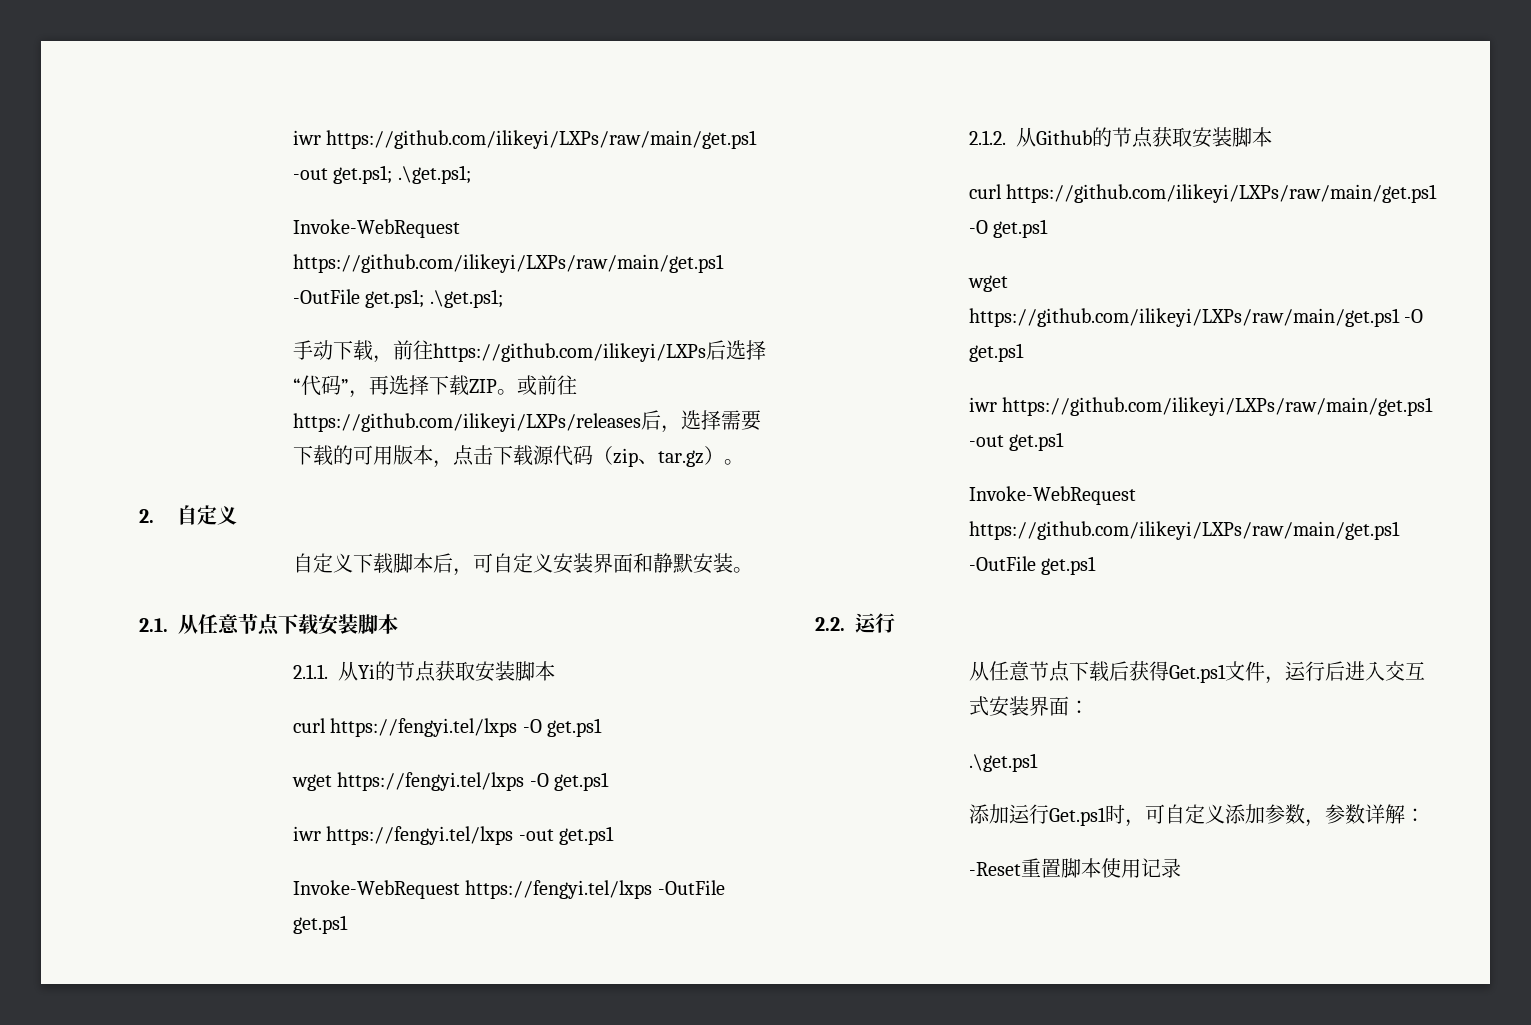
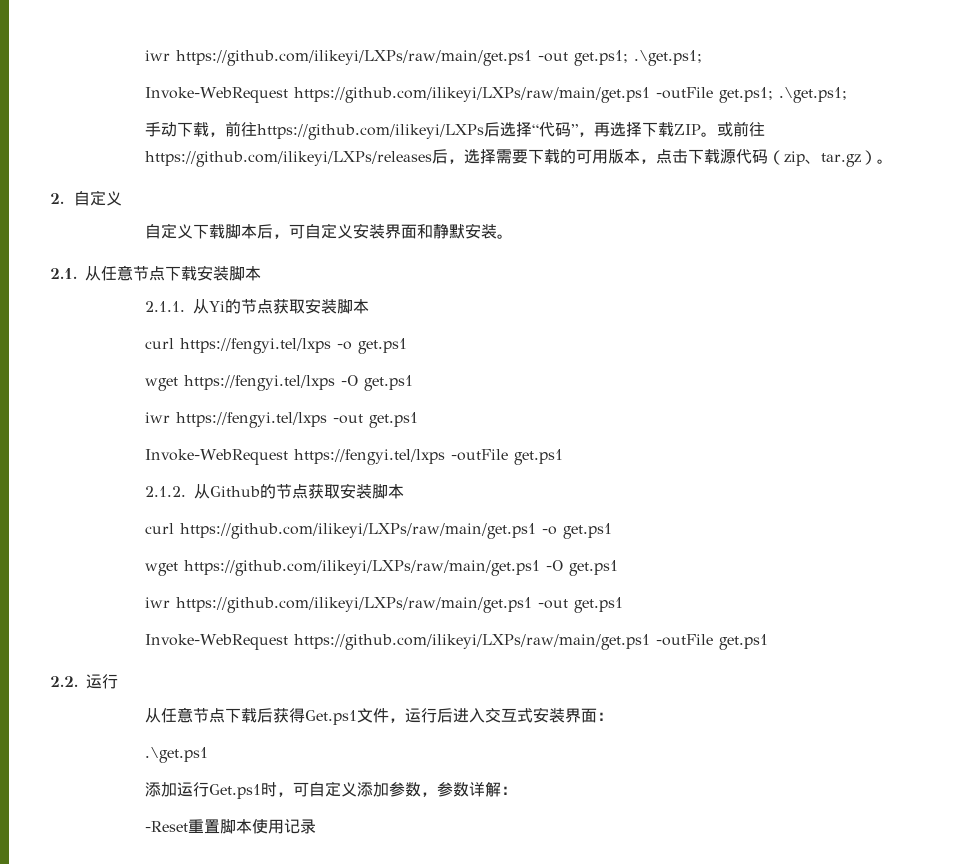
- Invoke-WebRequest https://github.com/ilikeyi/LXPs/raw/main/get.ps1 -OutFile get.ps1; .\get.ps1;
+ Invoke-WebRequest https://github.com/ilikeyi/LXPs/raw/main/get.ps1 -outFile get.ps1; .\get.ps1;
- curl https://fengyi.tel/lxps -O get.ps1
+ curl https://fengyi.tel/lxps -o get.ps1
- Invoke-WebRequest https://fengyi.tel/lxps -OutFile get.ps1
+ Invoke-WebRequest https://fengyi.tel/lxps -outFile get.ps1
- curl https://github.com/ilikeyi/LXPs/raw/main/get.ps1 -O get.ps1
+ curl https://github.com/ilikeyi/LXPs/raw/main/get.ps1 -o get.ps1
- Invoke-WebRequest https://github.com/ilikeyi/LXPs/raw/main/get.ps1 -OutFile get.ps1
+ Invoke-WebRequest https://github.com/ilikeyi/LXPs/raw/main/get.ps1 -outFile get.ps1

